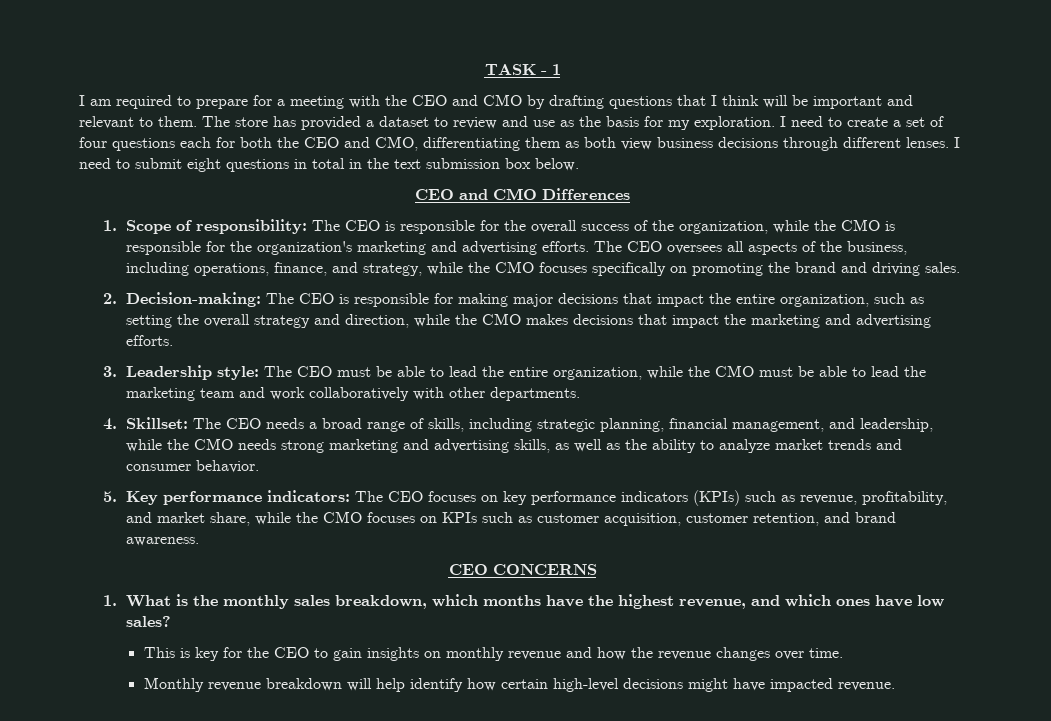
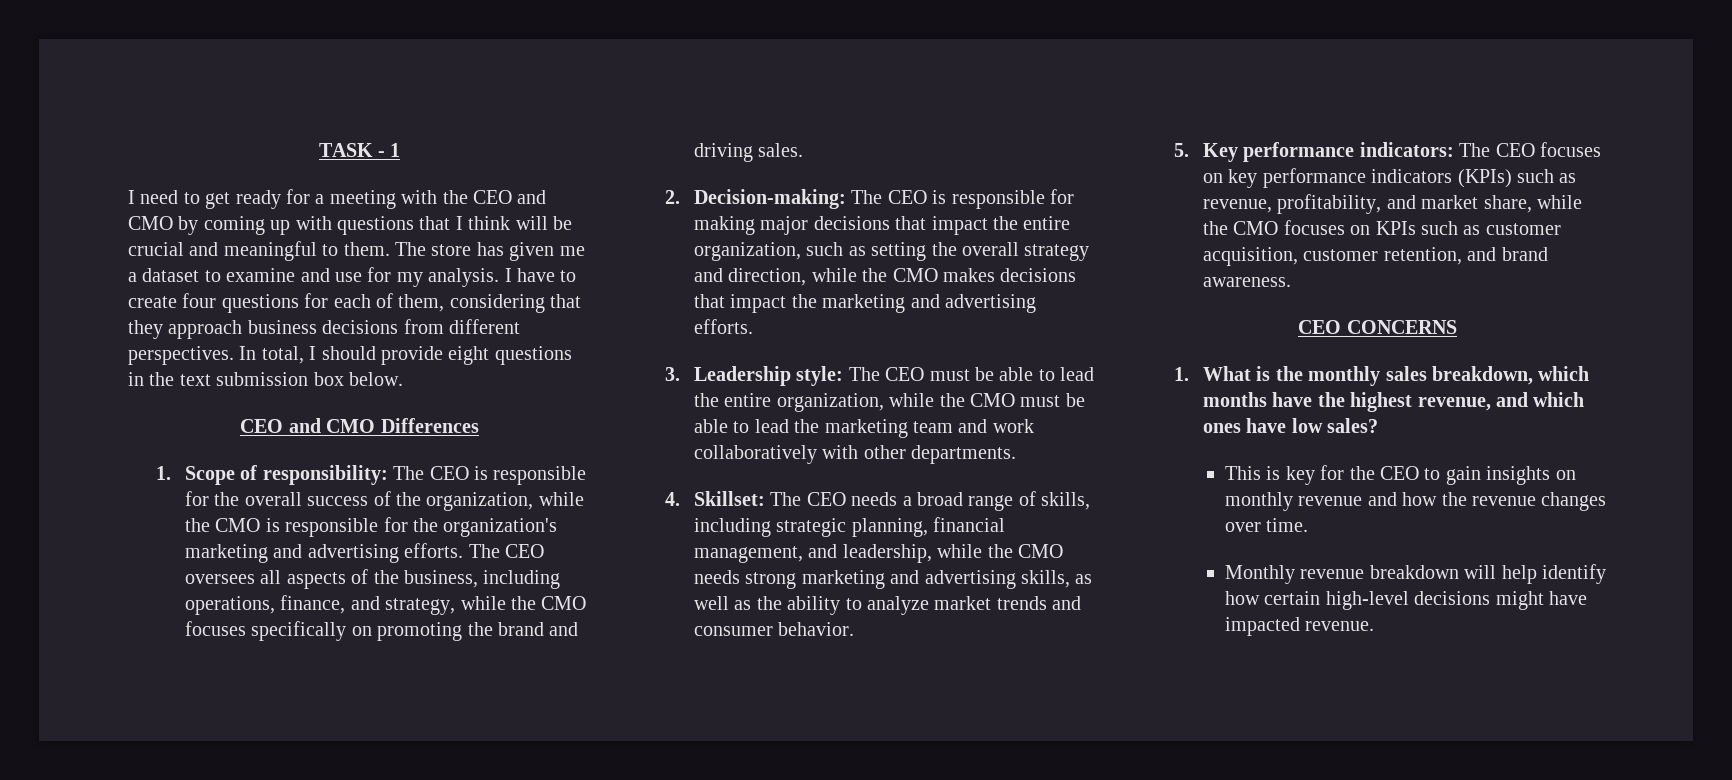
- I am required to prepare for a meeting with the CEO and CMO by drafting questions that I think will be important and relevant to them.
+ I need to get ready for a meeting with the CEO and CMO by coming up with questions that I think will be crucial and meaningful to them.
- The store has provided a dataset to review and use as the basis for my exploration. I need to create a set of four questions each for both the CEO and CMO, differentiating them as both view business decisions through different lenses. I need to submit eight questions in total in the text submission box below.
+ The store has given me a dataset to examine and use for my analysis. I have to create four questions for each of them, considering that they approach business decisions from different perspectives. In total, I should provide eight questions in the text submission box below.

